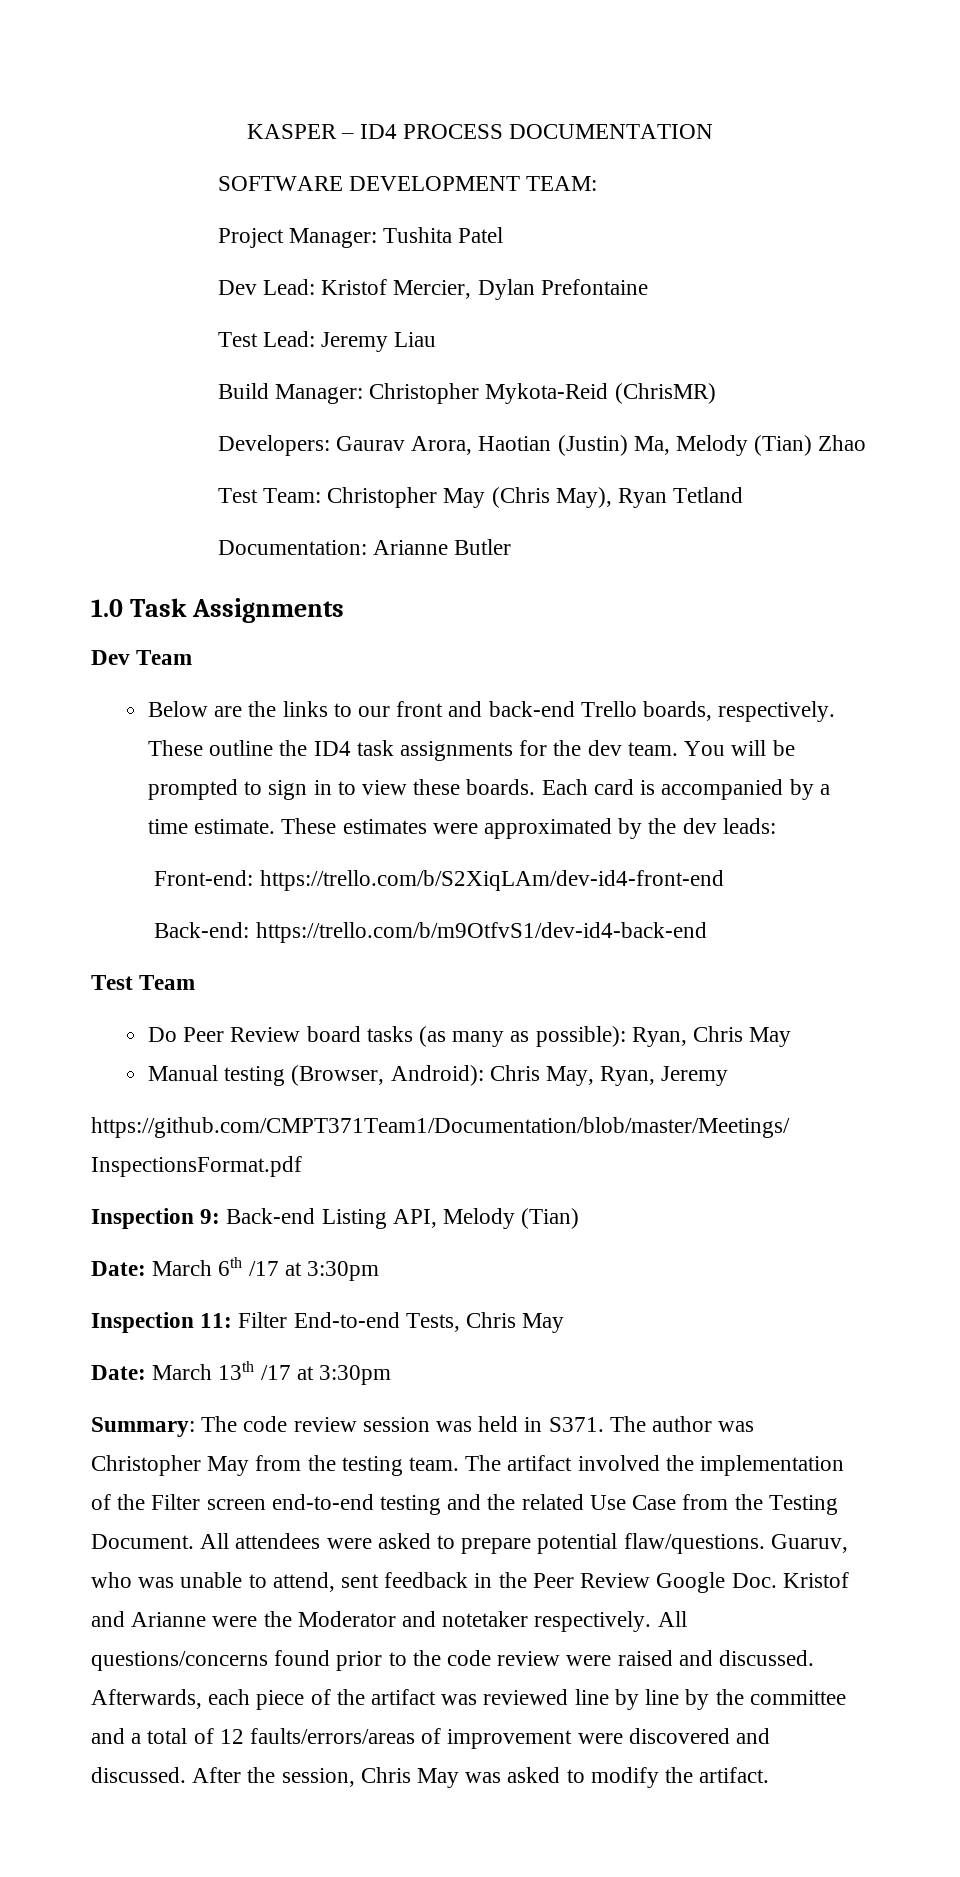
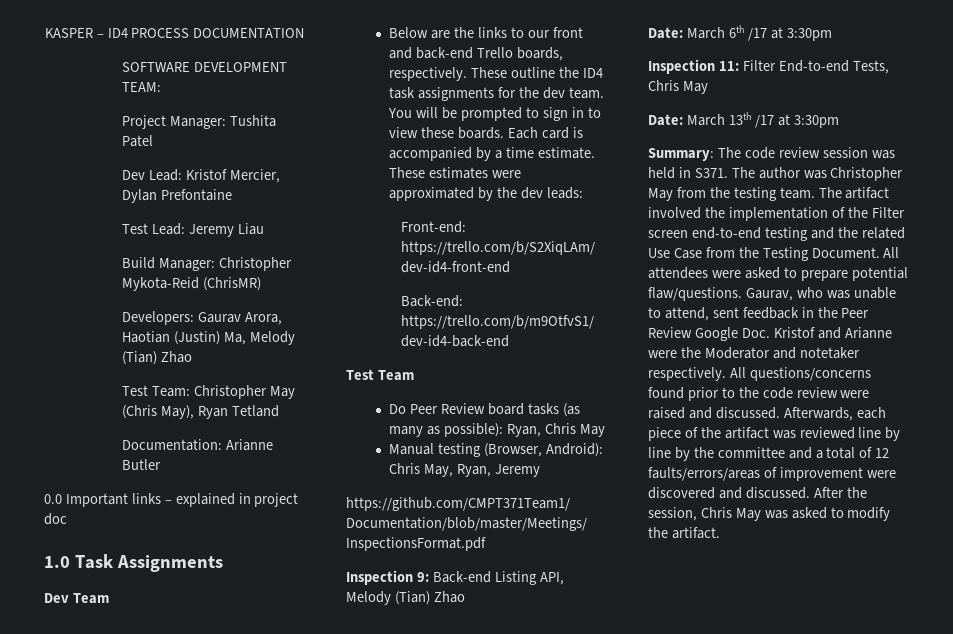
+ 0.0 Important links – explained in project doc
- Inspection 9: Back-end Listing API, Melody (Tian)
+ Inspection 9: Back-end Listing API, Melody (Tian) Zhao
- Guaruv, who was unable to attend, sent feedback in the Peer Review Google Doc. Kristof and Arianne were the Moderator and notetaker respectively.
+ Gaurav, who was unable to attend, sent feedback in the Peer Review Google Doc. Kristof and Arianne were the Moderator and notetaker respectively.

